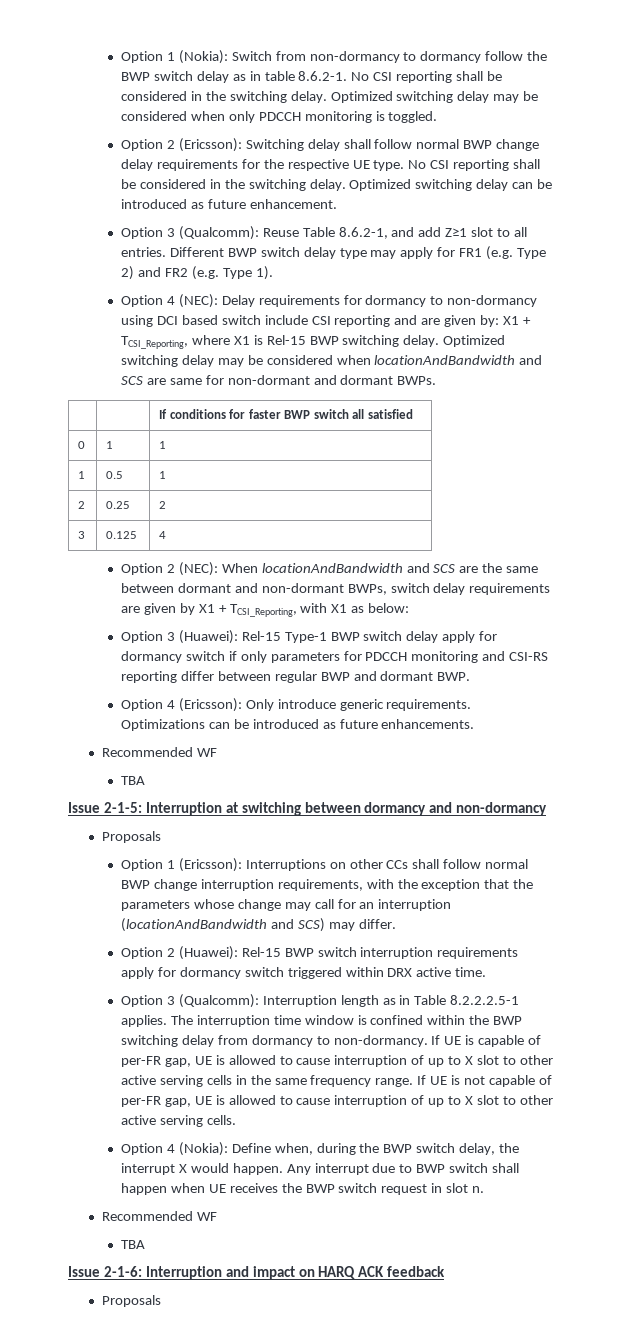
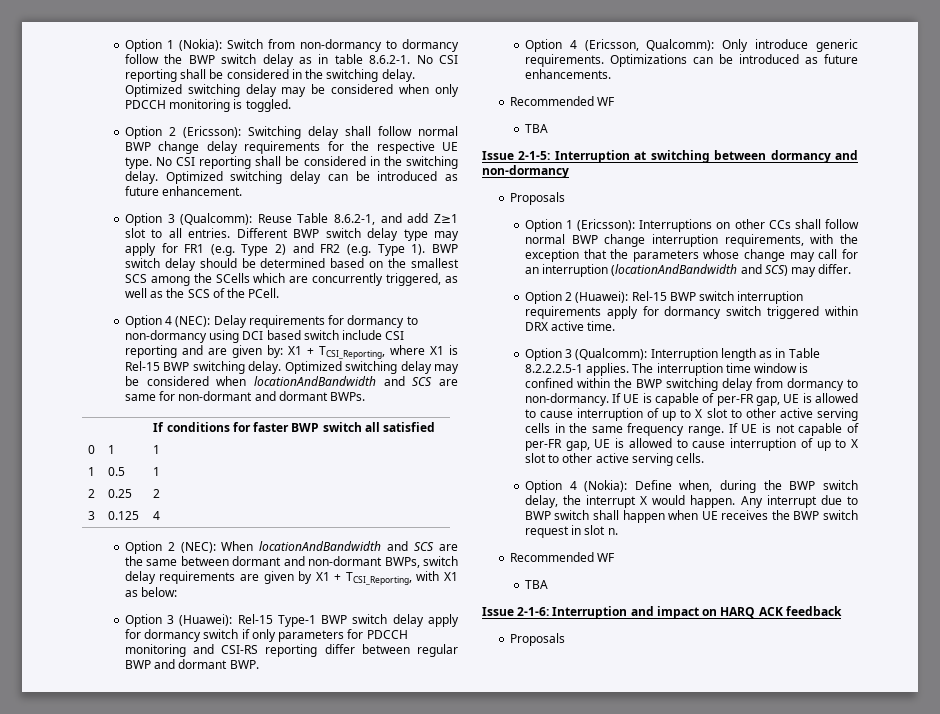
+ BWP switch delay should be determined based on the smallest SCS among the SCells which are concurrently triggered, as well as the SCS of the PCell.
- Option 4 (Ericsson): Only introduce generic requirements.
+ Option 4 (Ericsson, Qualcomm): Only introduce generic requirements.

